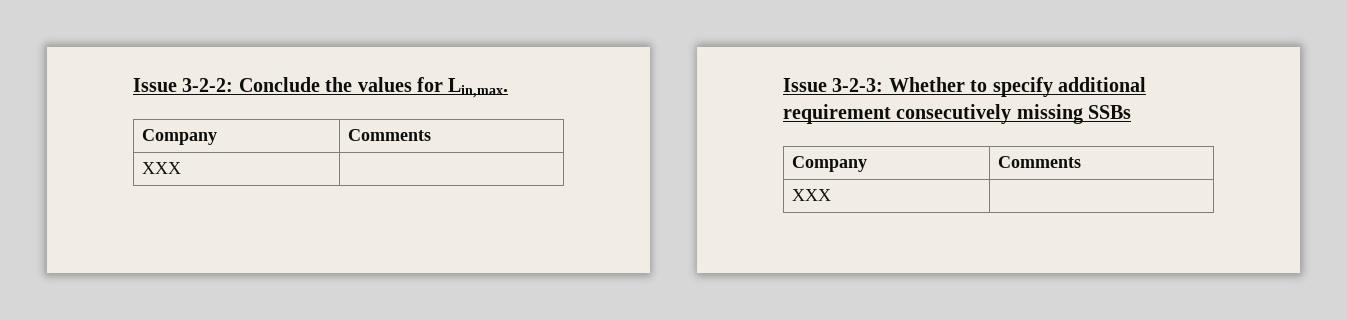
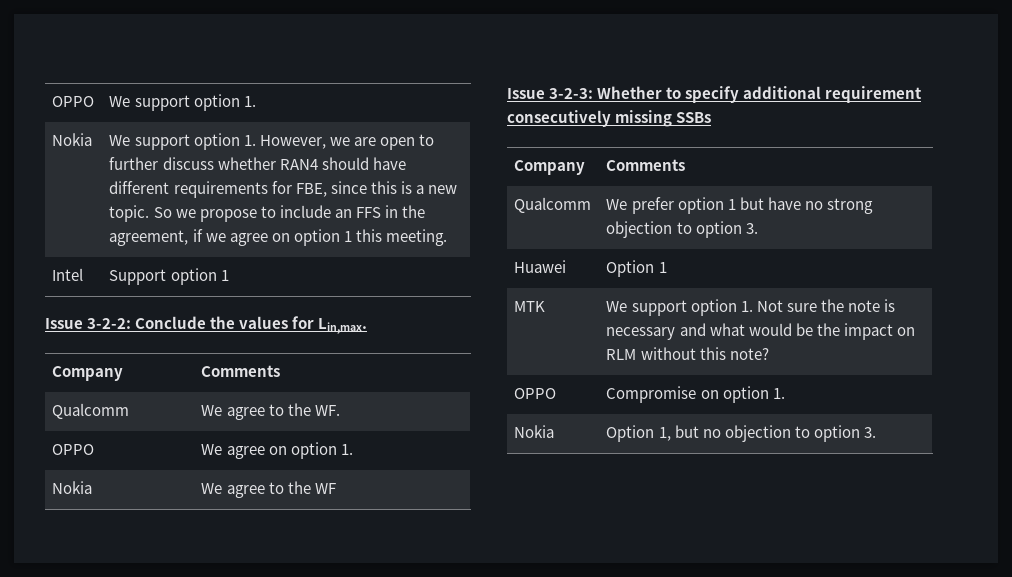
+ OPPO | We support option 1.
+ Nokia | We support option 1. However, we are open to further discuss whether RAN4 should have different requirements for FBE, since this is a new topic. So we propose to include an FFS in the agreement, if we agree on option 1 this meeting.
+ Intel | Support option 1
  Issue 3-2-2: Conclude the values for Lin,max.
  Company | Comments
- XXX |
+ Qualcomm | We agree to the WF.
+ OPPO | We agree on option 1.
+ Nokia | We agree to the WF
  Issue 3-2-3: Whether to specify additional requirement consecutively missing SSBs
  Company | Comments
- XXX |
+ Qualcomm | We prefer option 1 but have no strong objection to option 3.
+ Huawei | Option 1
+ MTK | We support option 1. Not sure the note is necessary and what would be the impact on RLM without this note?
+ OPPO | Compromise on option 1.
+ Nokia | Option 1, but no objection to option 3.

